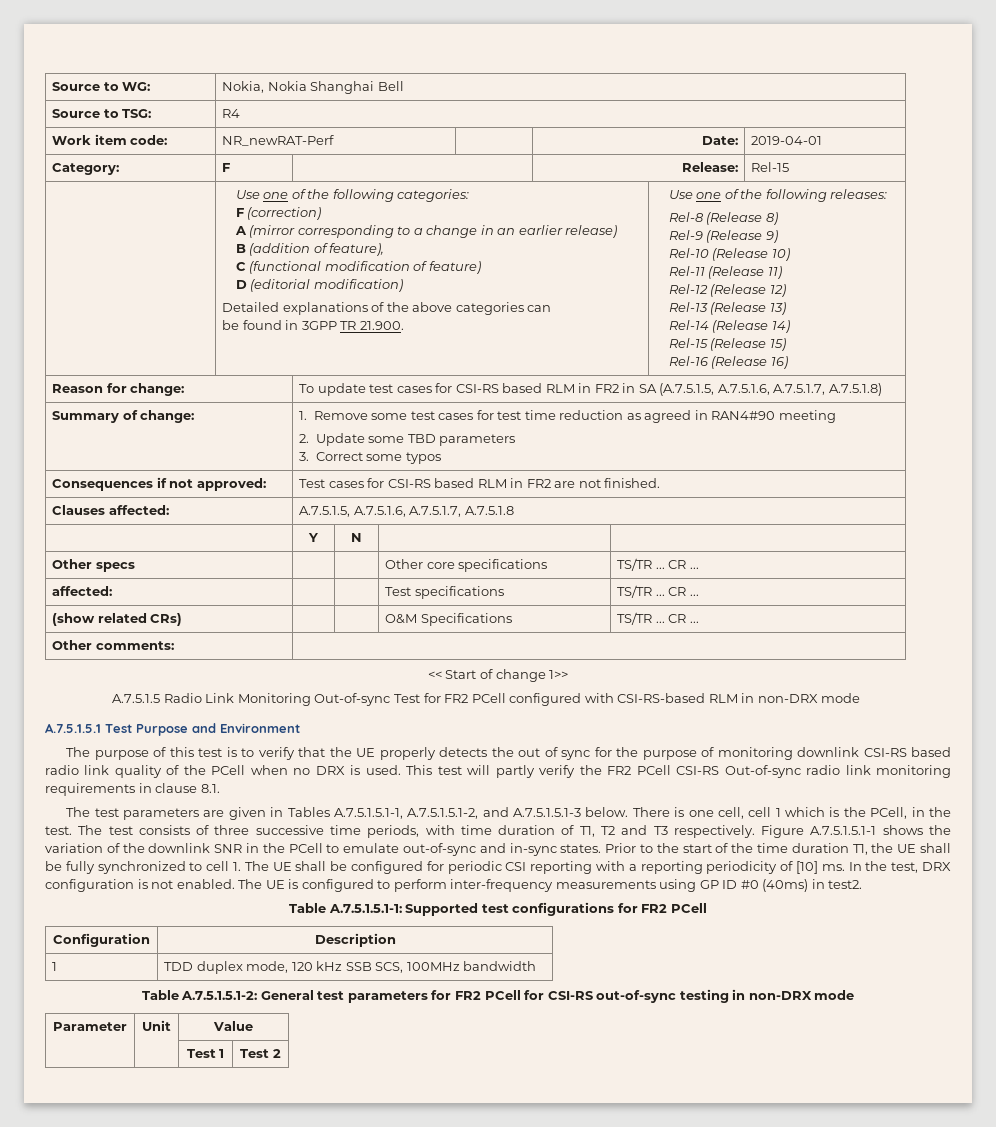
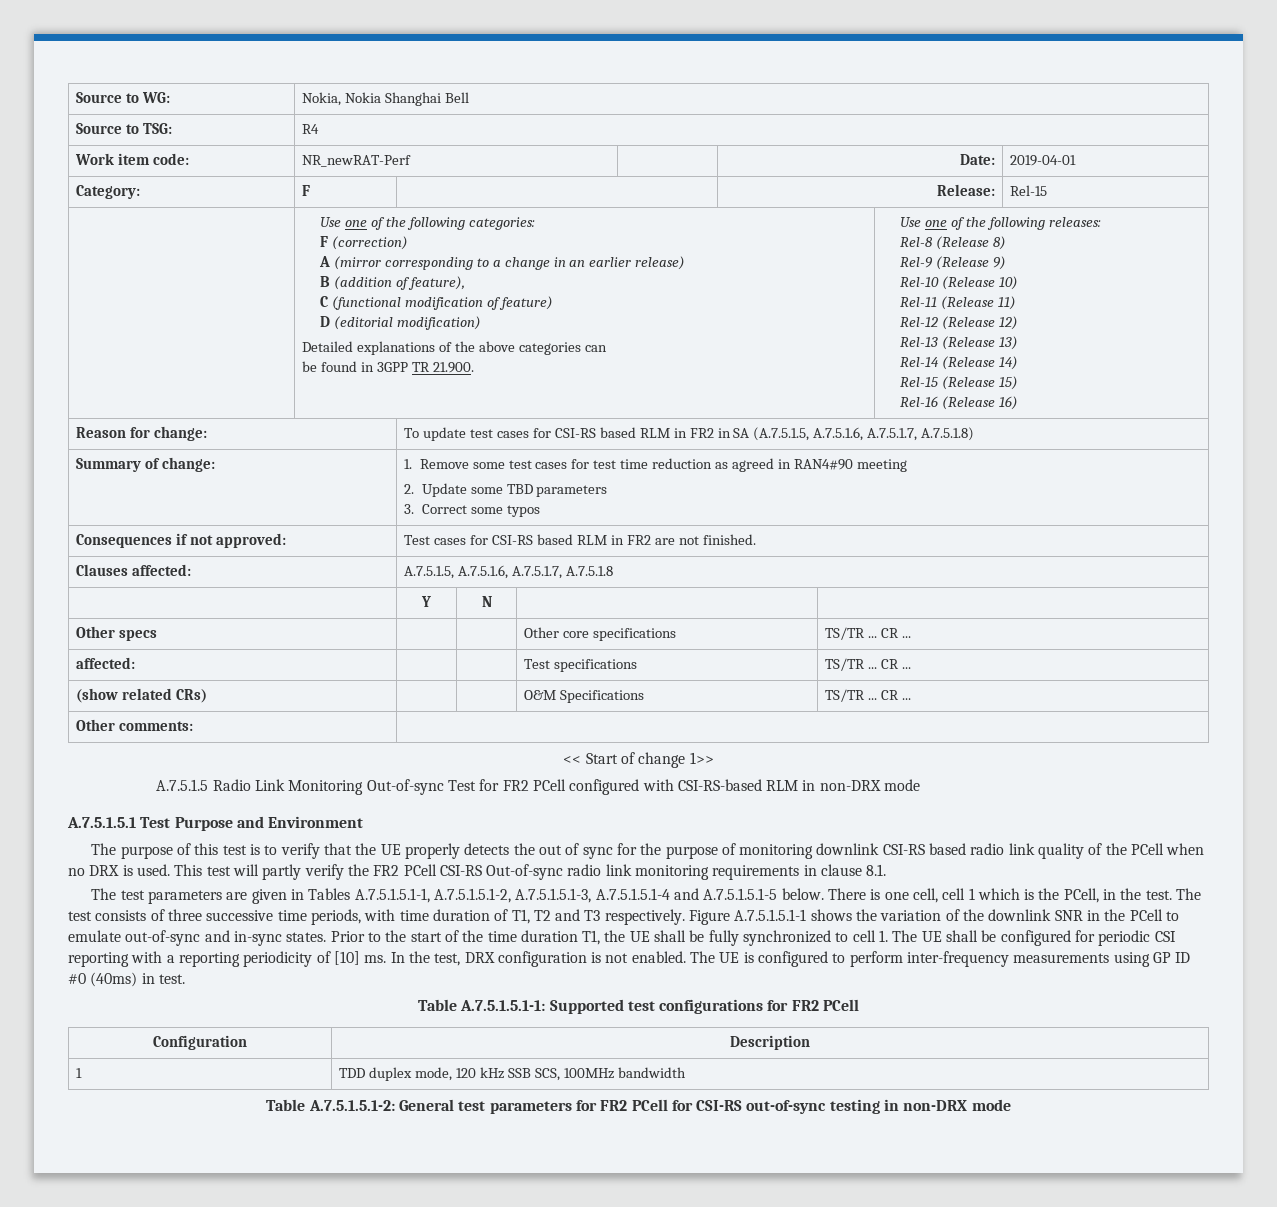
- The test parameters are given in Tables A.7.5.1.5.1-1, A.7.5.1.5.1-2, and A.7.5.1.5.1-3 below.
+ The test parameters are given in Tables A.7.5.1.5.1-1, A.7.5.1.5.1-2, A.7.5.1.5.1-3, A.7.5.1.5.1-4 and A.7.5.1.5.1-5 below.
- The UE is configured to perform inter-frequency measurements using GP ID #0 (40ms) in test2.
+ The UE is configured to perform inter-frequency measurements using GP ID #0 (40ms) in test.
- Parameter | Unit | Value
- | | Test 1 | Test 2

